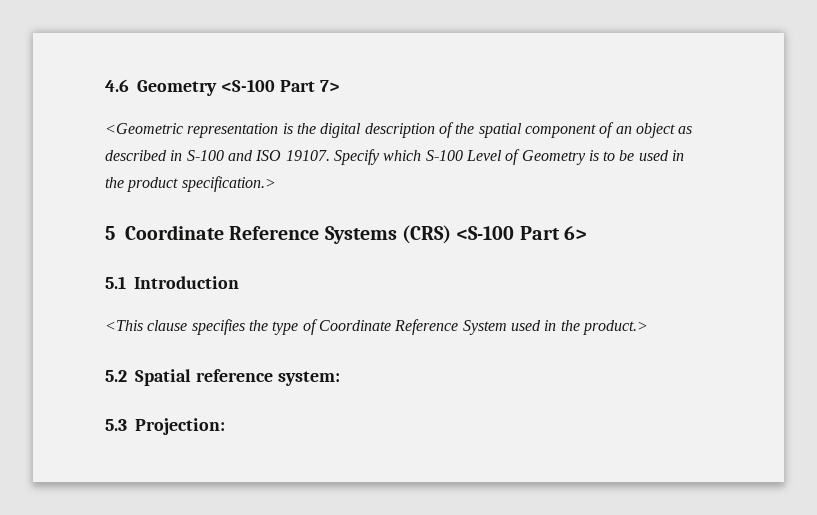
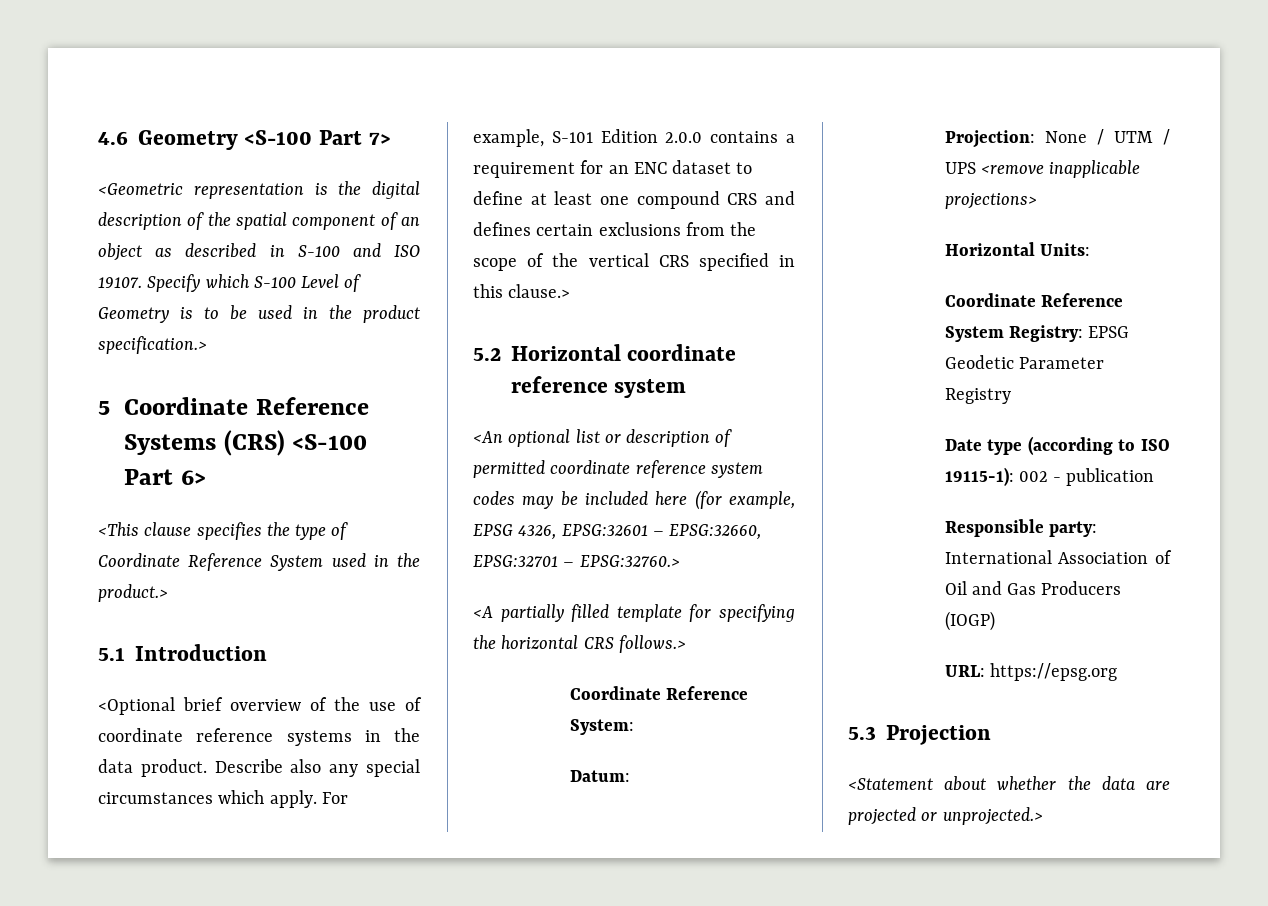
- 5.1 Introduction
- 5.2 Spatial reference system:
- 5.3 Projection:
+ 5.1 Introduction
+ <Optional brief overview of the use of coordinate reference systems in the data product. Describe also any special circumstances which apply. For example, S-101 Edition 2.0.0 contains a requirement for an ENC dataset to define at least one compound CRS and defines certain exclusions from the scope of the vertical CRS specified in this clause.>
+ 5.2 Horizontal coordinate reference system
+ <An optional list or description of permitted coordinate reference system codes may be included here (for example, EPSG 4326, EPSG:32601 – EPSG:32660, EPSG:32701 – EPSG:32760.>
+ <A partially filled template for specifying the horizontal CRS follows.>
+ Coordinate Reference System:
+ Datum:
+ Projection: None / UTM / UPS <remove inapplicable projections>
+ Horizontal Units:
+ Coordinate Reference System Registry: EPSG Geodetic Parameter Registry
+ Date type (according to ISO 19115-1): 002 - publication
+ Responsible party: International Association of Oil and Gas Producers (IOGP)
+ URL: https://epsg.org
+ 5.3 Projection
+ <Statement about whether the data are projected or unprojected.>

